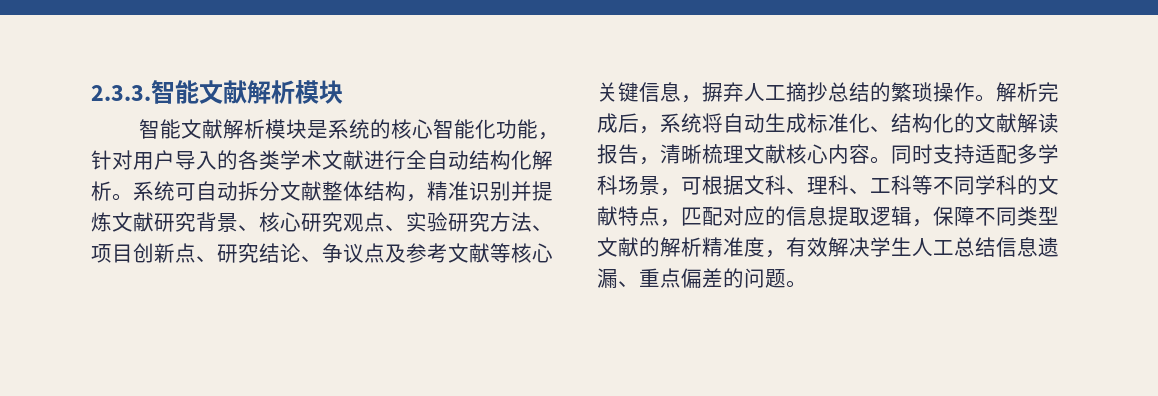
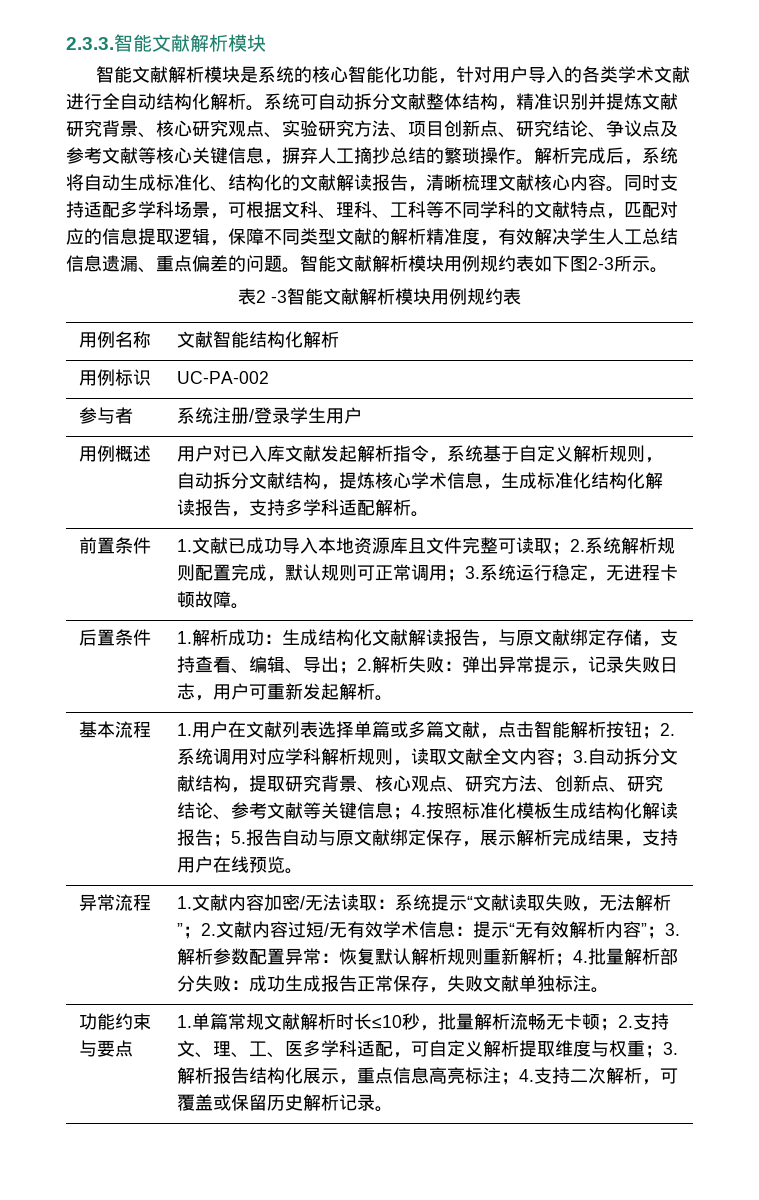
+ 智能文献解析模块用例规约表如下图2-3所示。
+ 表2 -3智能文献解析模块用例规约表
+ 用例名称 | 文献智能结构化解析
+ 用例标识 | UC-PA-002
+ 参与者 | 系统注册/登录学生用户
+ 用例概述 | 用户对已入库文献发起解析指令，系统基于自定义解析规则，自动拆分文献结构，提炼核心学术信息，生成标准化结构化解读报告，支持多学科适配解析。
+ 前置条件 | 1.文献已成功导入本地资源库且文件完整可读取；2.系统解析规则配置完成，默认规则可正常调用；3.系统运行稳定，无进程卡顿故障。
+ 后置条件 | 1.解析成功：生成结构化文献解读报告，与原文献绑定存储，支持查看、编辑、导出；2.解析失败：弹出异常提示，记录失败日志，用户可重新发起解析。
+ 基本流程 | 1.用户在文献列表选择单篇或多篇文献，点击智能解析按钮；2.系统调用对应学科解析规则，读取文献全文内容；3.自动拆分文献结构，提取研究背景、核心观点、研究方法、创新点、研究结论、参考文献等关键信息；4.按照标准化模板生成结构化解读报告；5.报告自动与原文献绑定保存，展示解析完成结果，支持用户在线预览。
+ 异常流程 | 1.文献内容加密/无法读取：系统提示“文献读取失败，无法解析”；2.文献内容过短/无有效学术信息：提示“无有效解析内容”；3.解析参数配置异常：恢复默认解析规则重新解析；4.批量解析部分失败：成功生成报告正常保存，失败文献单独标注。
+ 功能约束与要点 | 1.单篇常规文献解析时长≤10秒，批量解析流畅无卡顿；2.支持文、理、工、医多学科适配，可自定义解析提取维度与权重；3.解析报告结构化展示，重点信息高亮标注；4.支持二次解析，可覆盖或保留历史解析记录。

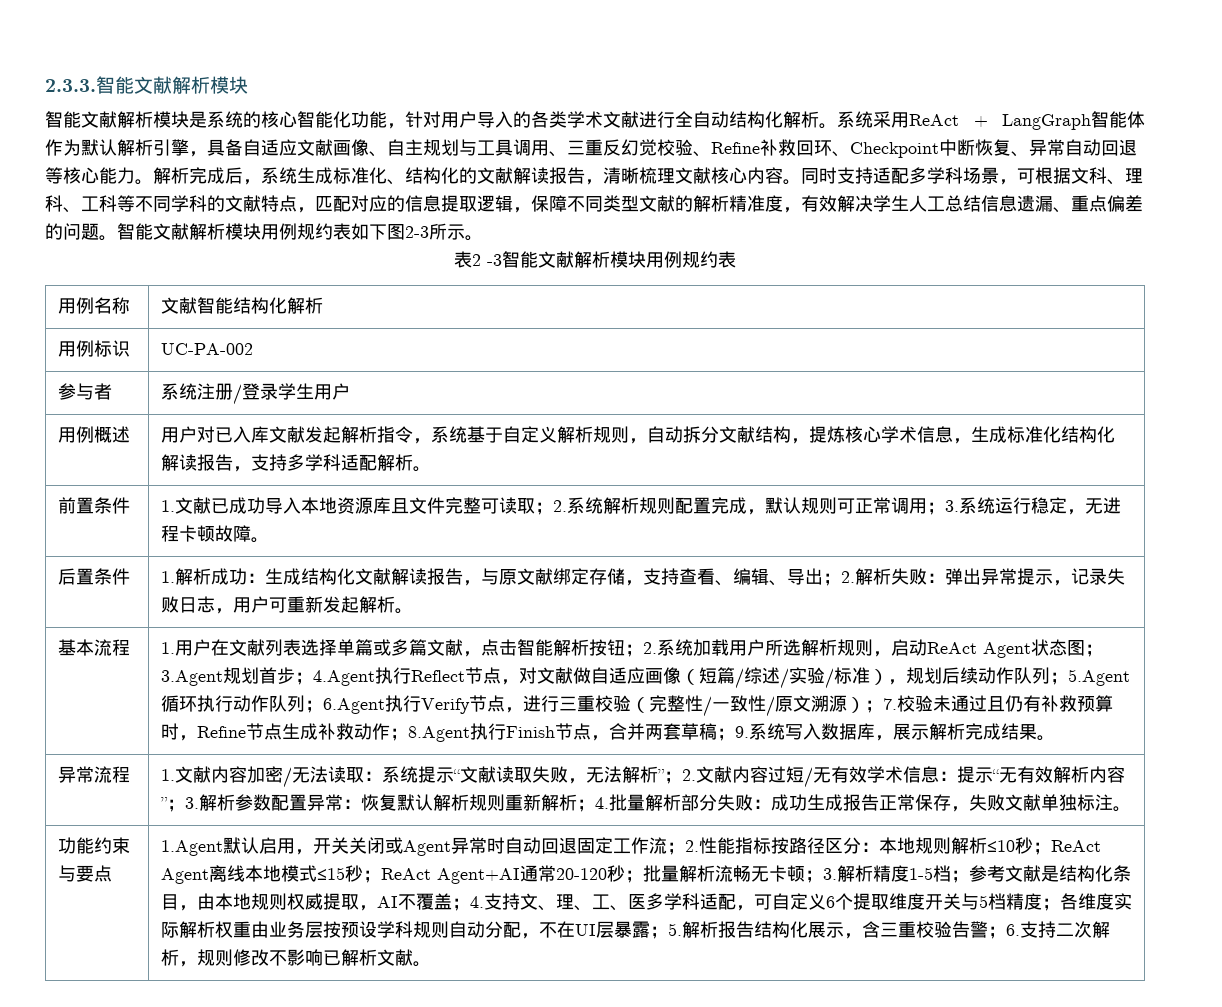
- 系统可自动拆分文献整体结构，精准识别并提炼文献研究背景、核心研究观点、实验研究方法、项目创新点、研究结论、争议点及参考文献等核心关键信息，摒弃人工摘抄总结的繁琐操作。
+ 系统采用ReAct + LangGraph智能体作为默认解析引擎，具备自适应文献画像、自主规划与工具调用、三重反幻觉校验、Refine补救回环、Checkpoint中断恢复、异常自动回退等核心能力。
- 解析完成后，系统将自动生成标准化、结构化的文献解读报告，清晰梳理文献核心内容。
+ 解析完成后，系统生成标准化、结构化的文献解读报告，清晰梳理文献核心内容。
- 1.用户在文献列表选择单篇或多篇文献，点击智能解析按钮；2.系统调用对应学科解析规则，读取文献全文内容；3.自动拆分文献结构，提取研究背景、核心观点、研究方法、创新点、研究结论、参考文献等关键信息；4.按照标准化模板生成结构化解读报告；5.报告自动与原文献绑定保存，展示解析完成结果，支持用户在线预览。
+ 1.用户在文献列表选择单篇或多篇文献，点击智能解析按钮；2.系统加载用户所选解析规则，启动ReAct Agent状态图；3.Agent规划首步；4.Agent执行Reflect节点，对文献做自适应画像（短篇/综述/实验/标准），规划后续动作队列；5.Agent循环执行动作队列；6.Agent执行Verify节点，进行三重校验（完整性/一致性/原文溯源）；7.校验未通过且仍有补救预算时，Refine节点生成补救动作；8.Agent执行Finish节点，合并两套草稿；9.系统写入数据库，展示解析完成结果。
- 1.单篇常规文献解析时长≤10秒，批量解析流畅无卡顿；2.支持文、理、工、医多学科适配，可自定义解析提取维度与权重；3.解析报告结构化展示，重点信息高亮标注；4.支持二次解析，可覆盖或保留历史解析记录。
+ 1.Agent默认启用，开关关闭或Agent异常时自动回退固定工作流；2.性能指标按路径区分：本地规则解析≤10秒；ReAct Agent离线本地模式≤15秒；ReAct Agent+AI通常20-120秒；批量解析流畅无卡顿；3.解析精度1-5档；参考文献是结构化条目，由本地规则权威提取，AI不覆盖；4.支持文、理、工、医多学科适配，可自定义6个提取维度开关与5档精度；各维度实际解析权重由业务层按预设学科规则自动分配，不在UI层暴露；5.解析报告结构化展示，含三重校验告警；6.支持二次解析，规则修改不影响已解析文献。

